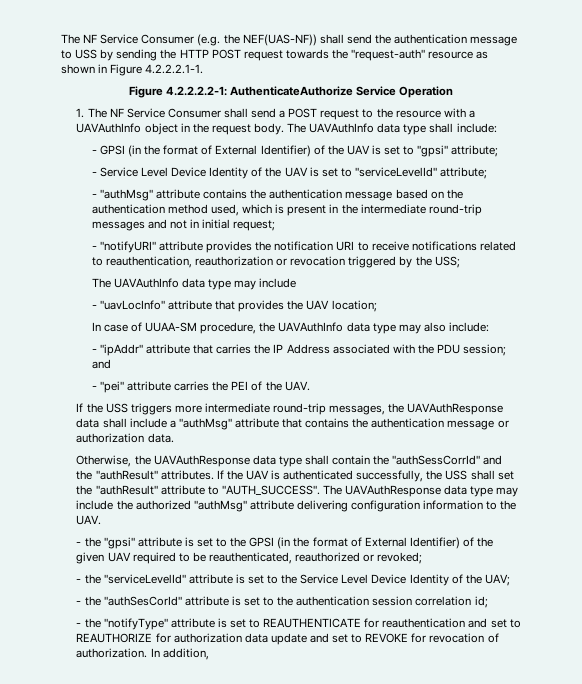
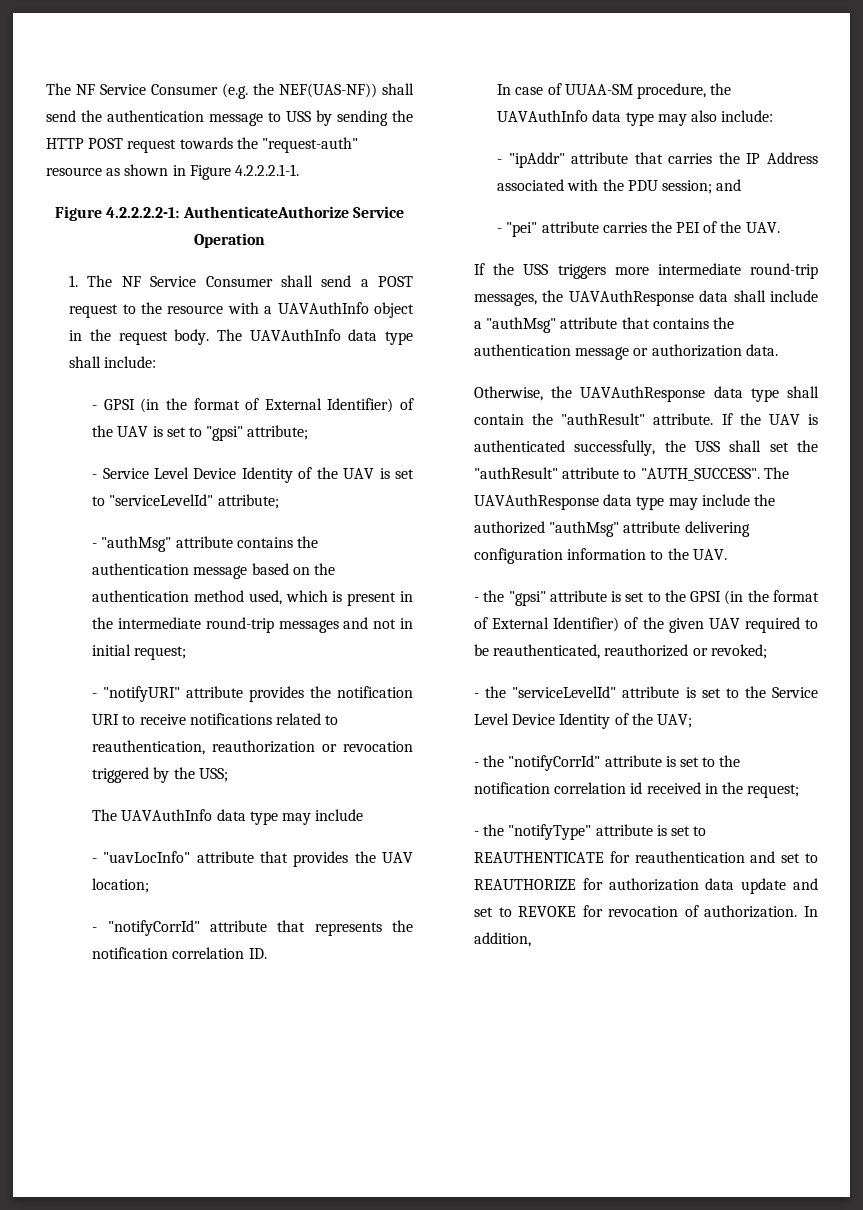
+ - "notifyCorrId" attribute that represents the notification correlation ID.
- Otherwise, the UAVAuthResponse data type shall contain the "authSessCorrId" and the "authResult" attributes.
+ Otherwise, the UAVAuthResponse data type shall contain the "authResult" attribute.
- - the "authSesCorId" attribute is set to the authentication session correlation id;
+ - the "notifyCorrId" attribute is set to the notification correlation id received in the request;

